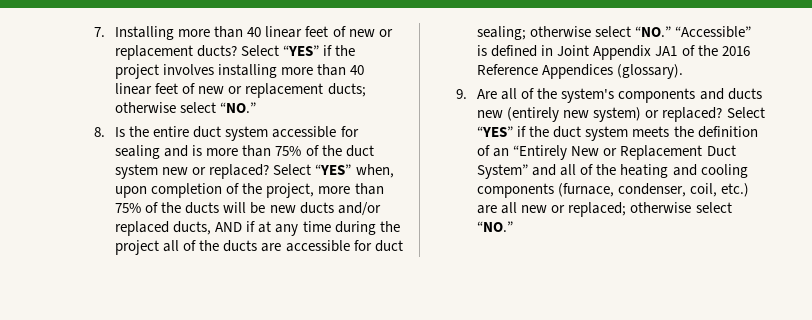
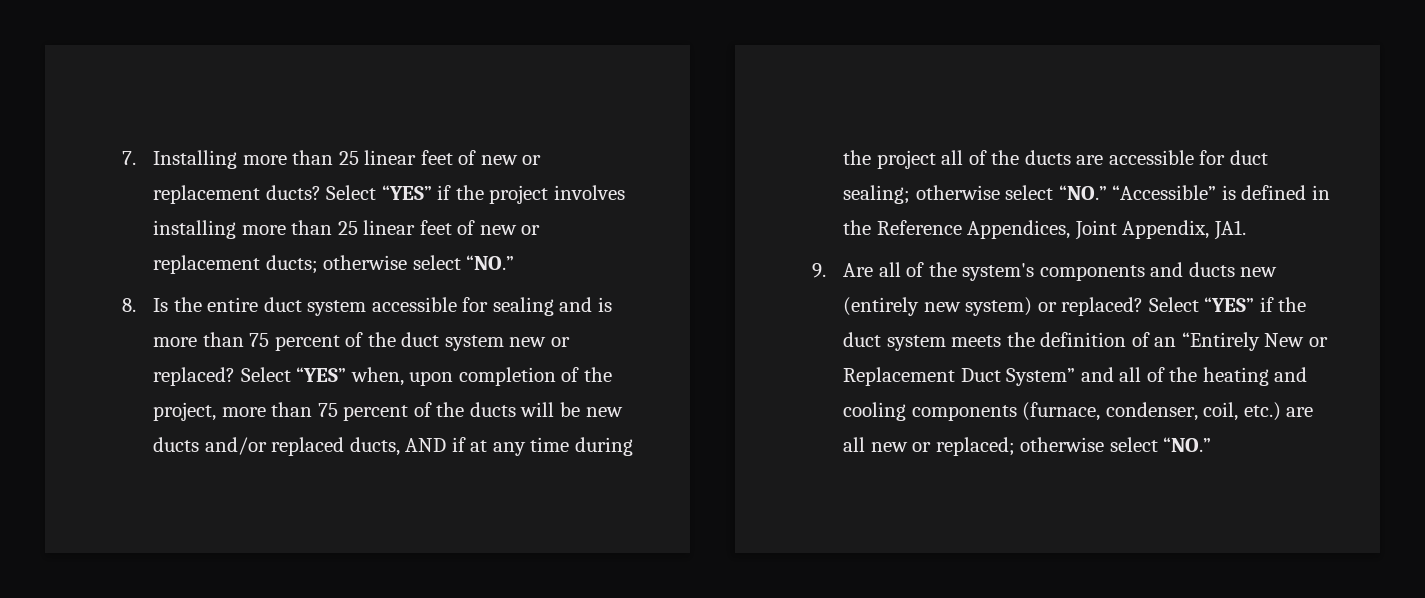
- 7. Installing more than 40 linear feet of new or replacement ducts?
+ 7. Installing more than 25 linear feet of new or replacement ducts?
- Select “YES” if the project involves installing more than 40 linear feet of new or replacement ducts; otherwise select “NO.”
+ Select “YES” if the project involves installing more than 25 linear feet of new or replacement ducts; otherwise select “NO.”
- 8. Is the entire duct system accessible for sealing and is more than 75% of the duct system new or replaced?
+ 8. Is the entire duct system accessible for sealing and is more than 75 percent of the duct system new or replaced?
- Select “YES” when, upon completion of the project, more than 75% of the ducts will be new ducts and/or replaced ducts, AND if at any time during the project all of the ducts are accessible for duct sealing; otherwise select “NO.” “Accessible” is defined in Joint Appendix JA1 of the 2016 Reference Appendices (glossary).
+ Select “YES” when, upon completion of the project, more than 75 percent of the ducts will be new ducts and/or replaced ducts, AND if at any time during the project all of the ducts are accessible for duct sealing; otherwise select “NO.” “Accessible” is defined in the Reference Appendices, Joint Appendix, JA1.

